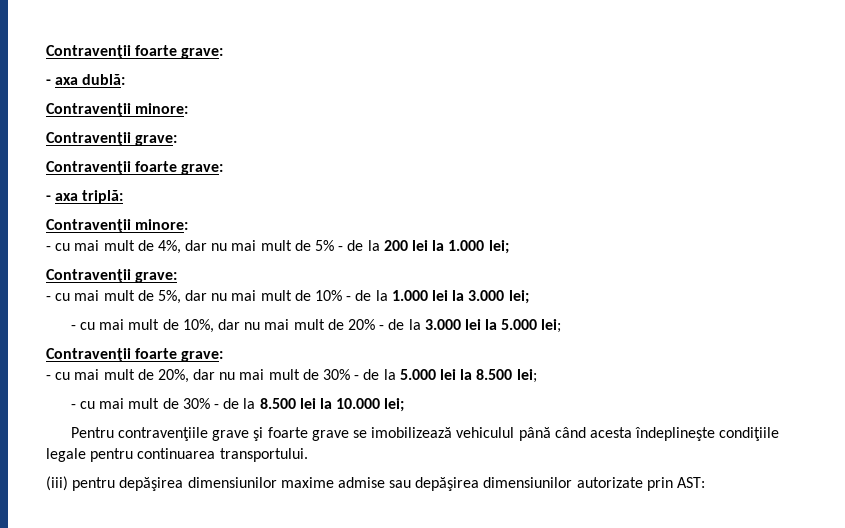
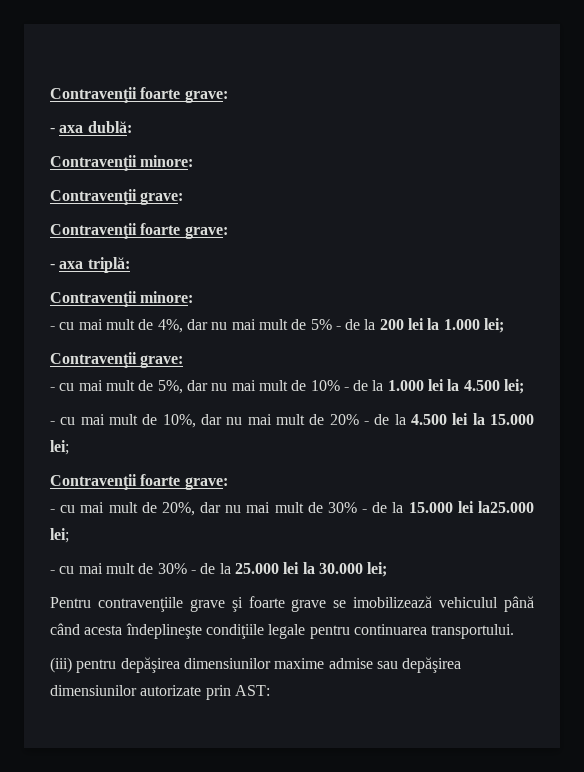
- - cu mai mult de 5%, dar nu mai mult de 10% - de la 1.000 lei la 3.000 lei;
+ - cu mai mult de 5%, dar nu mai mult de 10% - de la 1.000 lei la 4.500 lei;
- - cu mai mult de 10%, dar nu mai mult de 20% - de la 3.000 lei la 5.000 lei;
+ - cu mai mult de 10%, dar nu mai mult de 20% - de la 4.500 lei la 15.000 lei;
- - cu mai mult de 20%, dar nu mai mult de 30% - de la 5.000 lei la 8.500 lei;
+ - cu mai mult de 20%, dar nu mai mult de 30% - de la 15.000 lei la25.000 lei;
- - cu mai mult de 30% - de la 8.500 lei la 10.000 lei;
+ - cu mai mult de 30% - de la 25.000 lei la 30.000 lei;

